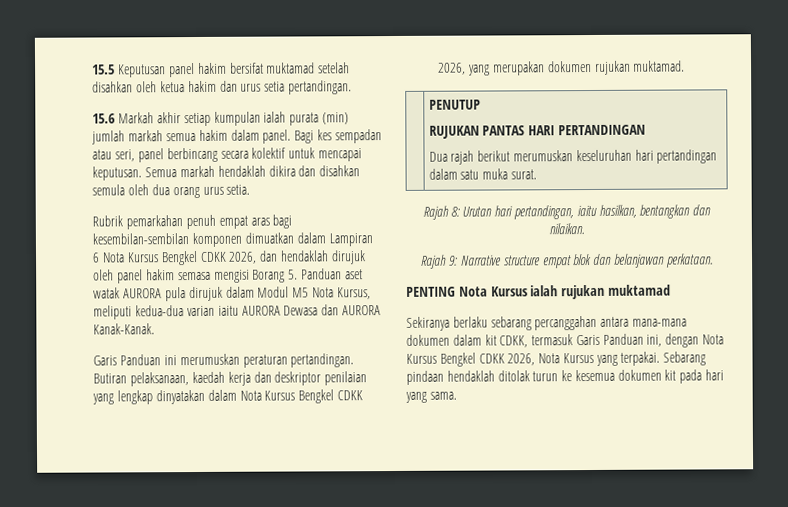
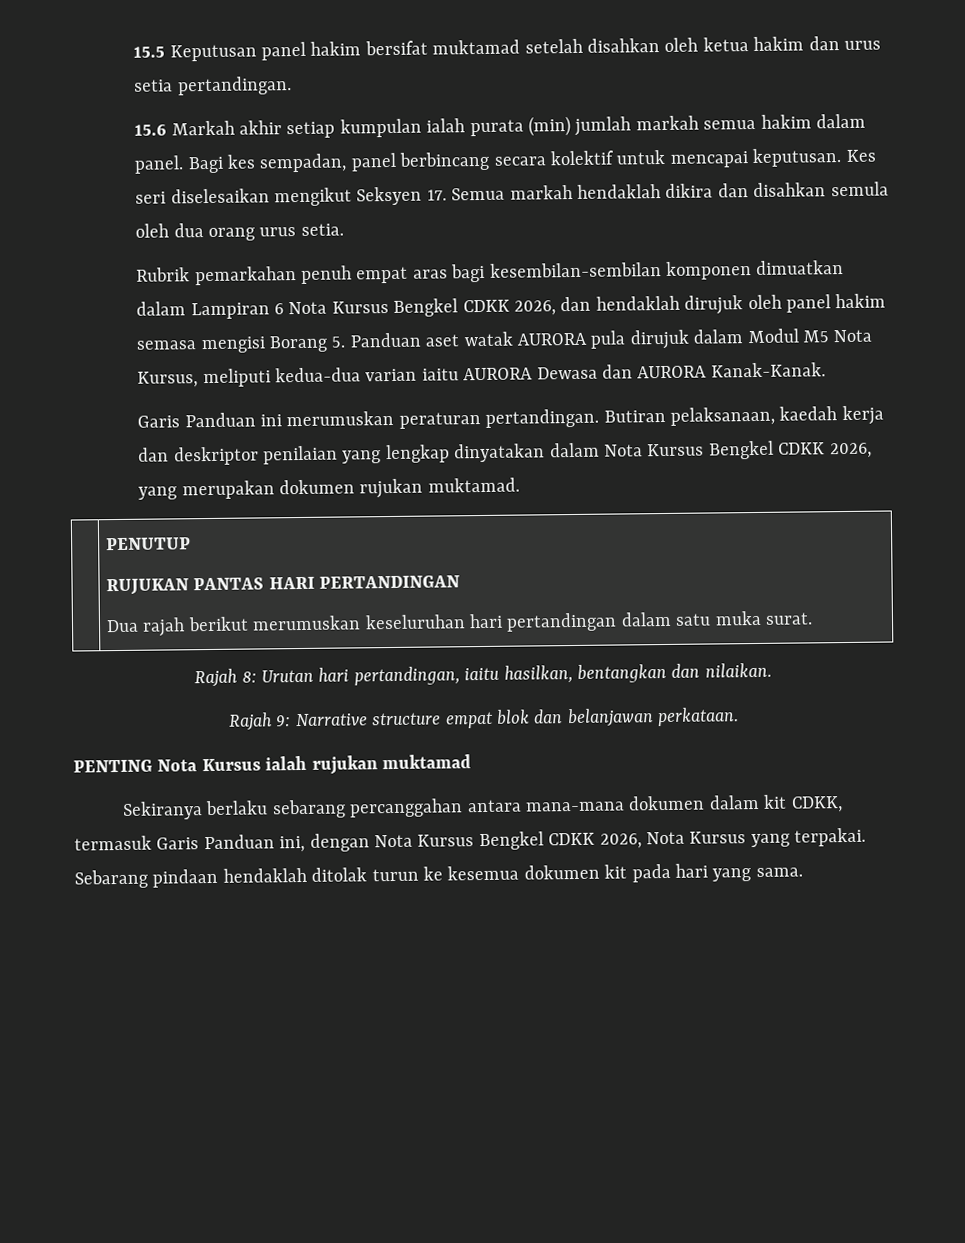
- Bagi kes sempadan atau seri, panel berbincang secara kolektif untuk mencapai keputusan.
+ Bagi kes sempadan, panel berbincang secara kolektif untuk mencapai keputusan.
- Semua markah hendaklah dikira dan disahkan semula oleh dua orang urus setia.
+ Kes seri diselesaikan mengikut Seksyen 17. Semua markah hendaklah dikira dan disahkan semula oleh dua orang urus setia.

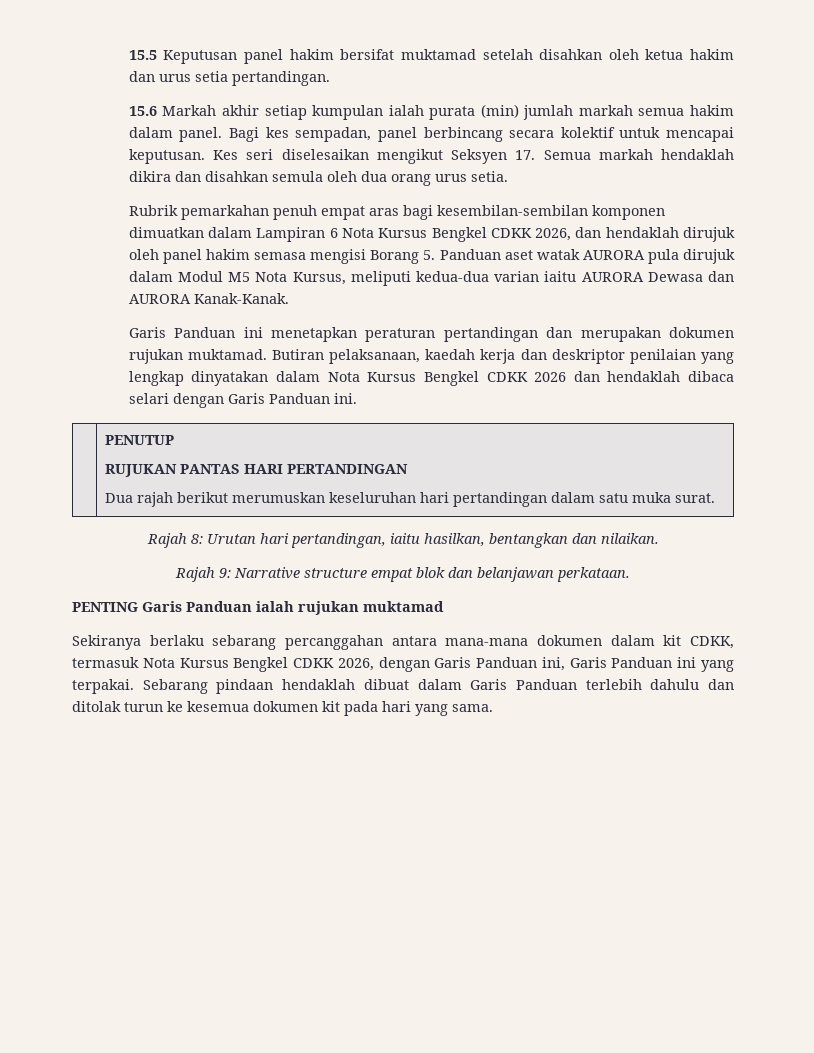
- Garis Panduan ini merumuskan peraturan pertandingan.
+ Garis Panduan ini menetapkan peraturan pertandingan dan merupakan dokumen rujukan muktamad.
- Butiran pelaksanaan, kaedah kerja dan deskriptor penilaian yang lengkap dinyatakan dalam Nota Kursus Bengkel CDKK 2026, yang merupakan dokumen rujukan muktamad.
+ Butiran pelaksanaan, kaedah kerja dan deskriptor penilaian yang lengkap dinyatakan dalam Nota Kursus Bengkel CDKK 2026 dan hendaklah dibaca selari dengan Garis Panduan ini.
- PENTING Nota Kursus ialah rujukan muktamad
+ PENTING Garis Panduan ialah rujukan muktamad
- Sekiranya berlaku sebarang percanggahan antara mana-mana dokumen dalam kit CDKK, termasuk Garis Panduan ini, dengan Nota Kursus Bengkel CDKK 2026, Nota Kursus yang terpakai.
+ Sekiranya berlaku sebarang percanggahan antara mana-mana dokumen dalam kit CDKK, termasuk Nota Kursus Bengkel CDKK 2026, dengan Garis Panduan ini, Garis Panduan ini yang terpakai.
- Sebarang pindaan hendaklah ditolak turun ke kesemua dokumen kit pada hari yang sama.
+ Sebarang pindaan hendaklah dibuat dalam Garis Panduan terlebih dahulu dan ditolak turun ke kesemua dokumen kit pada hari yang sama.

